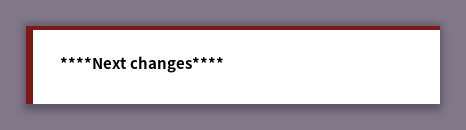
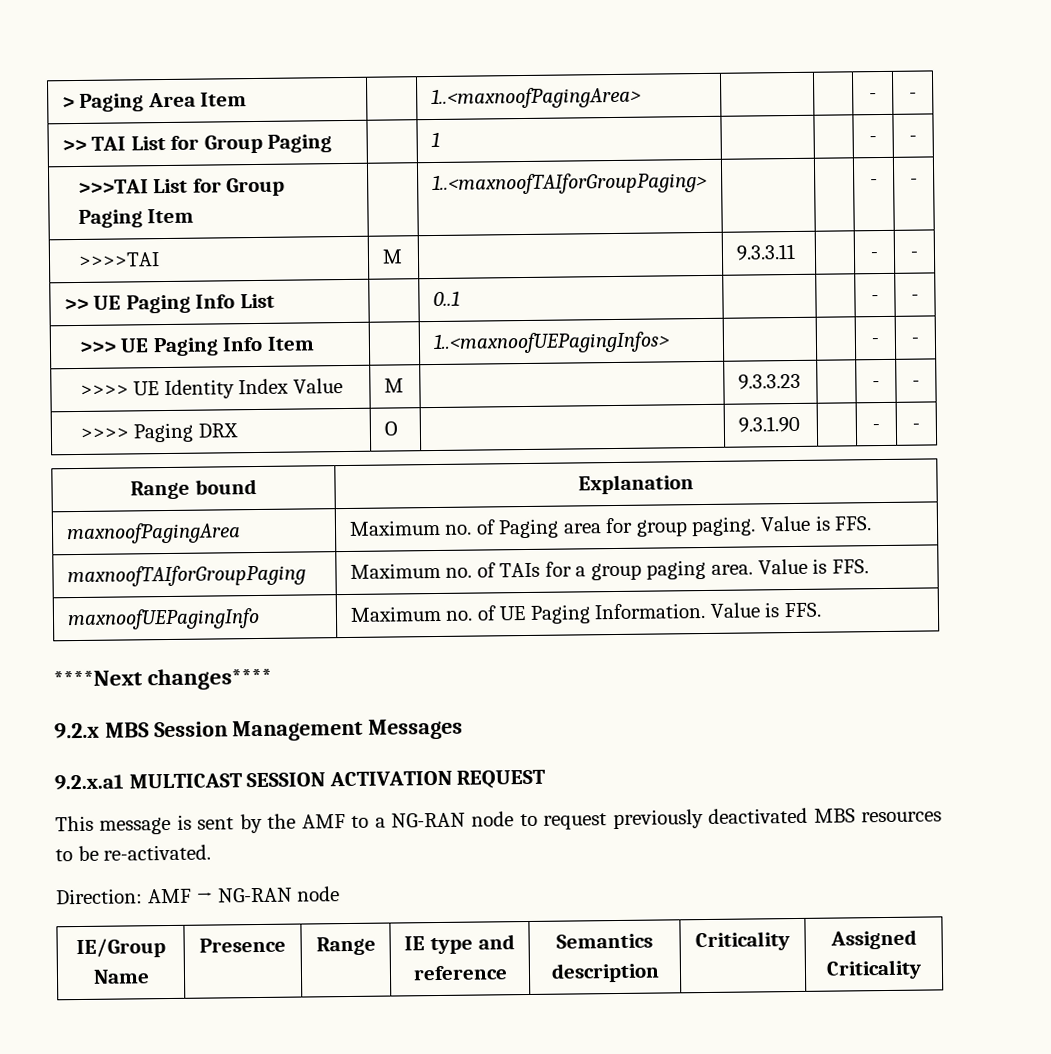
+ > Paging Area Item | | 1..<maxnoofPagingArea> | | | - | -
+ >> TAI List for Group Paging | | 1 | | | - | -
+ >>>TAI List for Group Paging Item | | 1..<maxnoofTAIforGroupPaging> | | | - | -
+ >>>>TAI | M | | 9.3.3.11 | | - | -
+ >> UE Paging Info List | | 0..1 | | | - | -
+ >>> UE Paging Info Item | | 1..<maxnoofUEPagingInfos> | | | - | -
+ >>>> UE Identity Index Value | M | | 9.3.3.23 | | - | -
+ >>>> Paging DRX | O | | 9.3.1.90 | | - | -
+ Range bound | Explanation
+ maxnoofPagingArea | Maximum no. of Paging area for group paging. Value is FFS.
+ maxnoofTAIforGroupPaging | Maximum no. of TAIs for a group paging area. Value is FFS.
+ maxnoofUEPagingInfo | Maximum no. of UE Paging Information. Value is FFS.
  ****Next changes****
+ 9.2.x MBS Session Management Messages
+ 9.2.x.a1 MULTICAST SESSION ACTIVATION REQUEST
+ This message is sent by the AMF to a NG-RAN node to request previously deactivated MBS resources to be re-activated.
+ Direction: AMF → NG-RAN node
+ IE/Group Name | Presence | Range | IE type and reference | Semantics description | Criticality | Assigned Criticality

